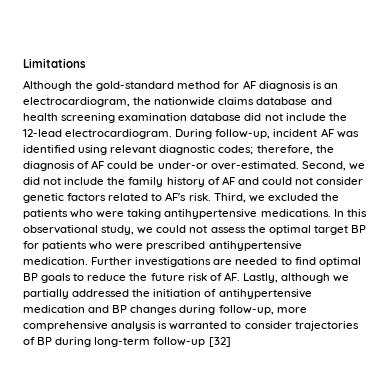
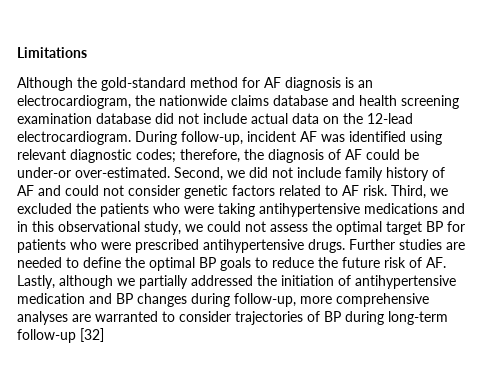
- Although the gold-standard method for AF diagnosis is an electrocardiogram, the nationwide claims database and health screening examination database did not include the 12-lead electrocardiogram.
+ Although the gold-standard method for AF diagnosis is an electrocardiogram, the nationwide claims database and health screening examination database did not include actual data on the 12-lead electrocardiogram.
- Second, we did not include the family history of AF and could not consider genetic factors related to AF's risk.
+ Second, we did not include family history of AF and could not consider genetic factors related to AF risk.
- Third, we excluded the patients who were taking antihypertensive medications. In this observational study, we could not assess the optimal target BP for patients who were prescribed antihypertensive medication. Further investigations are needed to find optimal BP goals to reduce the future risk of AF. Lastly, although we partially addressed the initiation of antihypertensive medication and BP changes during follow-up, more comprehensive analysis is warranted to consider trajectories of BP during long-term follow-up [32]
+ Third, we excluded the patients who were taking antihypertensive medications and in this observational study, we could not assess the optimal target BP for patients who were prescribed antihypertensive drugs. Further studies are needed to define the optimal BP goals to reduce the future risk of AF. Lastly, although we partially addressed the initiation of antihypertensive medication and BP changes during follow-up, more comprehensive analyses are warranted to consider trajectories of BP during long-term follow-up [32]

